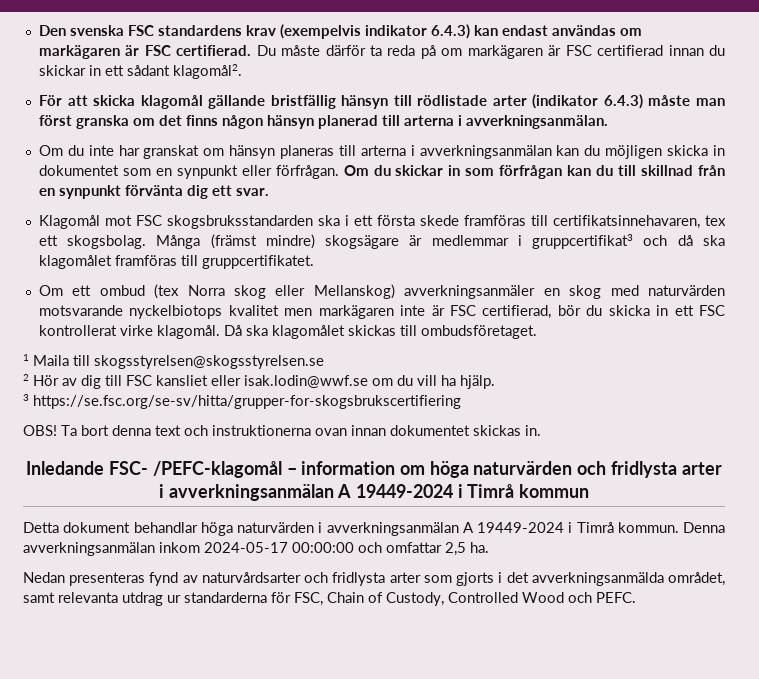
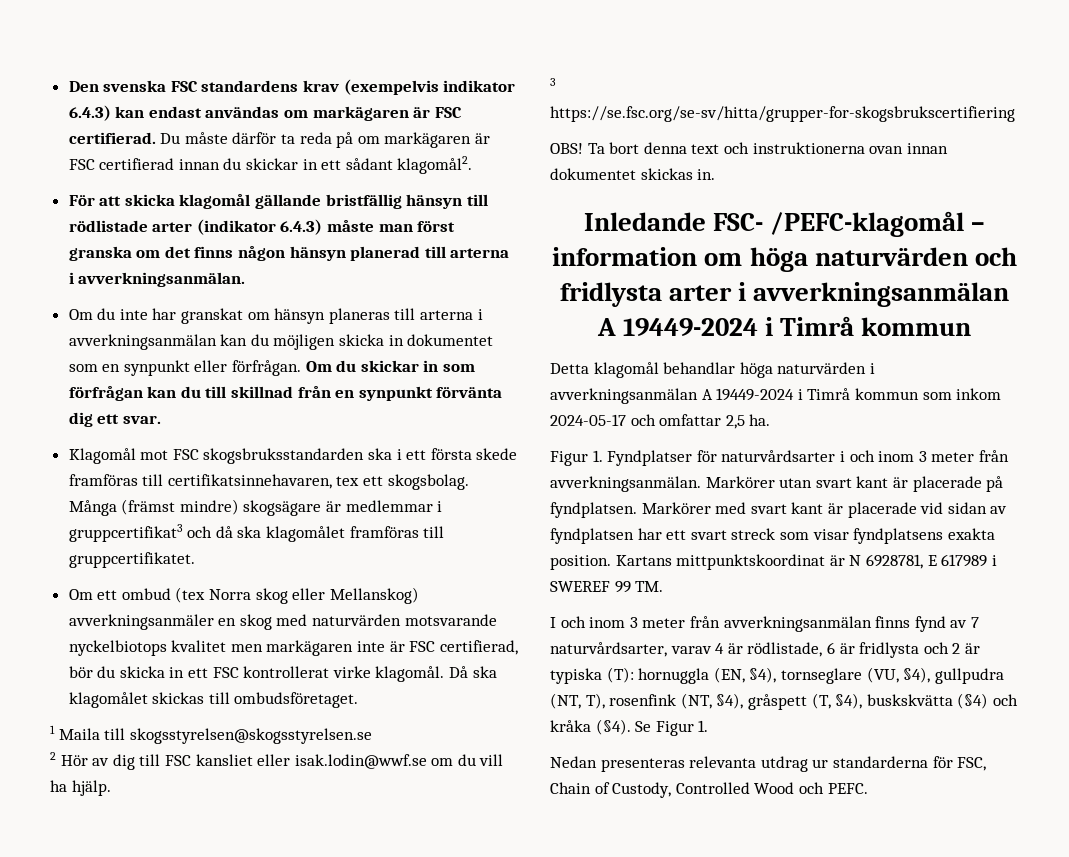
- Detta dokument behandlar höga naturvärden i avverkningsanmälan A 19449-2024 i Timrå kommun. Denna avverkningsanmälan inkom 2024-05-17 00:00:00 och omfattar 2,5 ha.
+ Detta klagomål behandlar höga naturvärden i avverkningsanmälan A 19449-2024 i Timrå kommun som inkom 2024-05-17 och omfattar 2,5 ha.
- Nedan presenteras fynd av naturvårdsarter och fridlysta arter som gjorts i det avverkningsanmälda området, samt relevanta utdrag ur standarderna för FSC, Chain of Custody, Controlled Wood och PEFC.
+ Figur 1. Fyndplatser för naturvårdsarter i och inom 3 meter från avverkningsanmälan. Markörer utan svart kant är placerade på fyndplatsen. Markörer med svart kant är placerade vid sidan av fyndplatsen har ett svart streck som visar fyndplatsens exakta position. Kartans mittpunktskoordinat är N 6928781, E 617989 i SWEREF 99 TM.
+ I och inom 3 meter från avverkningsanmälan finns fynd av 7 naturvårdsarter, varav 4 är rödlistade, 6 är fridlysta och 2 är typiska (T): hornuggla (EN, §4), tornseglare (VU, §4), gullpudra (NT, T), rosenfink (NT, §4), gråspett (T, §4), buskskvätta (§4) och kråka (§4). Se Figur 1.
+ Nedan presenteras relevanta utdrag ur standarderna för FSC, Chain of Custody, Controlled Wood och PEFC.

